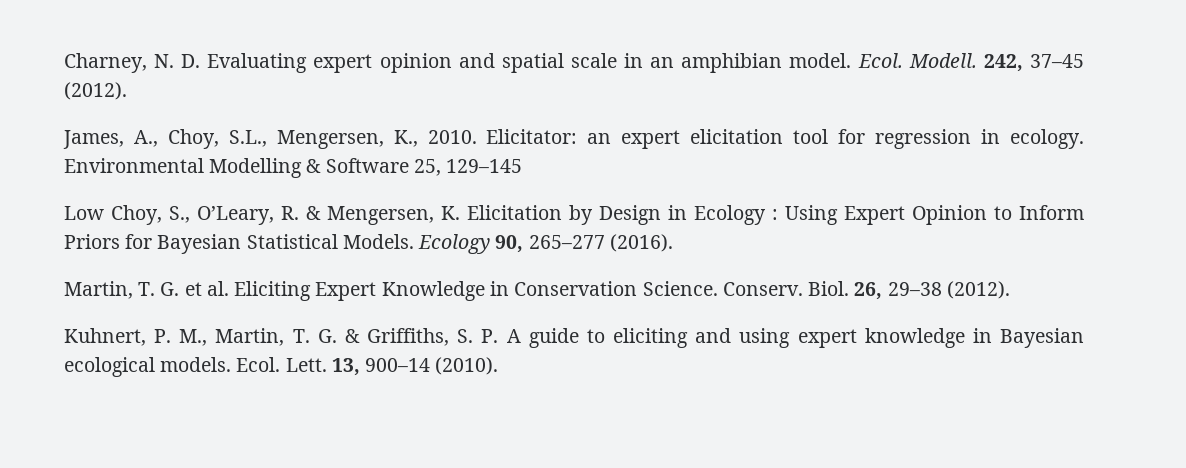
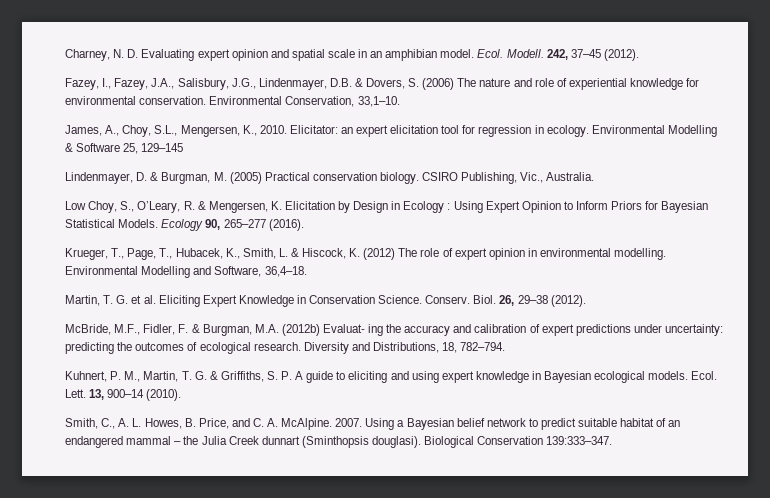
+ Fazey, I., Fazey, J.A., Salisbury, J.G., Lindenmayer, D.B. & Dovers, S. (2006) The nature and role of experiential knowledge for environmental conservation. Environmental Conservation, 33,1–10.
+ Lindenmayer, D. & Burgman, M. (2005) Practical conservation biology. CSIRO Publishing, Vic., Australia.
+ Krueger, T., Page, T., Hubacek, K., Smith, L. & Hiscock, K. (2012) The role of expert opinion in environmental modelling. Environmental Modelling and Software, 36,4–18.
+ McBride, M.F., Fidler, F. & Burgman, M.A. (2012b) Evaluat- ing the accuracy and calibration of expert predictions under uncertainty: predicting the outcomes of ecological research. Diversity and Distributions, 18, 782–794.
+ Smith, C., A. L. Howes, B. Price, and C. A. McAlpine. 2007. Using a Bayesian belief network to predict suitable habitat of an endangered mammal – the Julia Creek dunnart (Sminthopsis douglasi). Biological Conservation 139:333–347.

